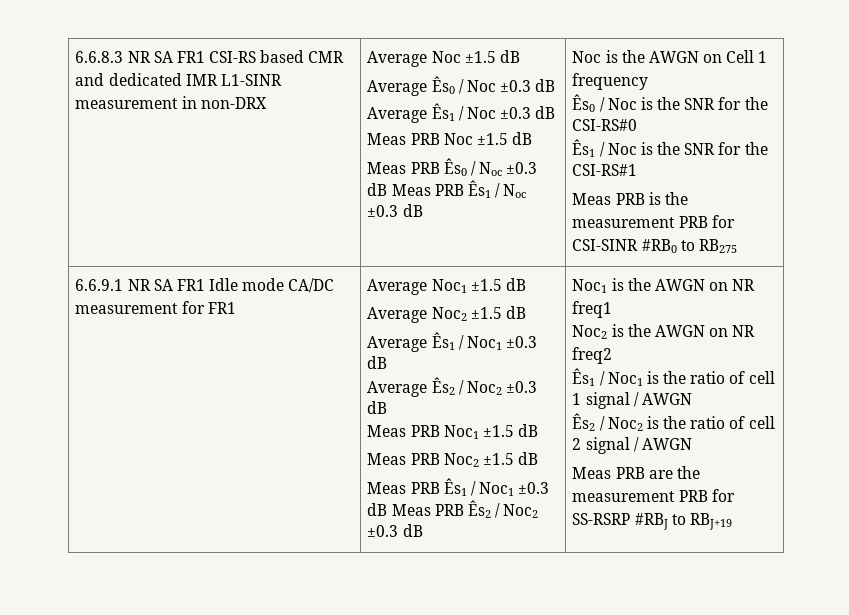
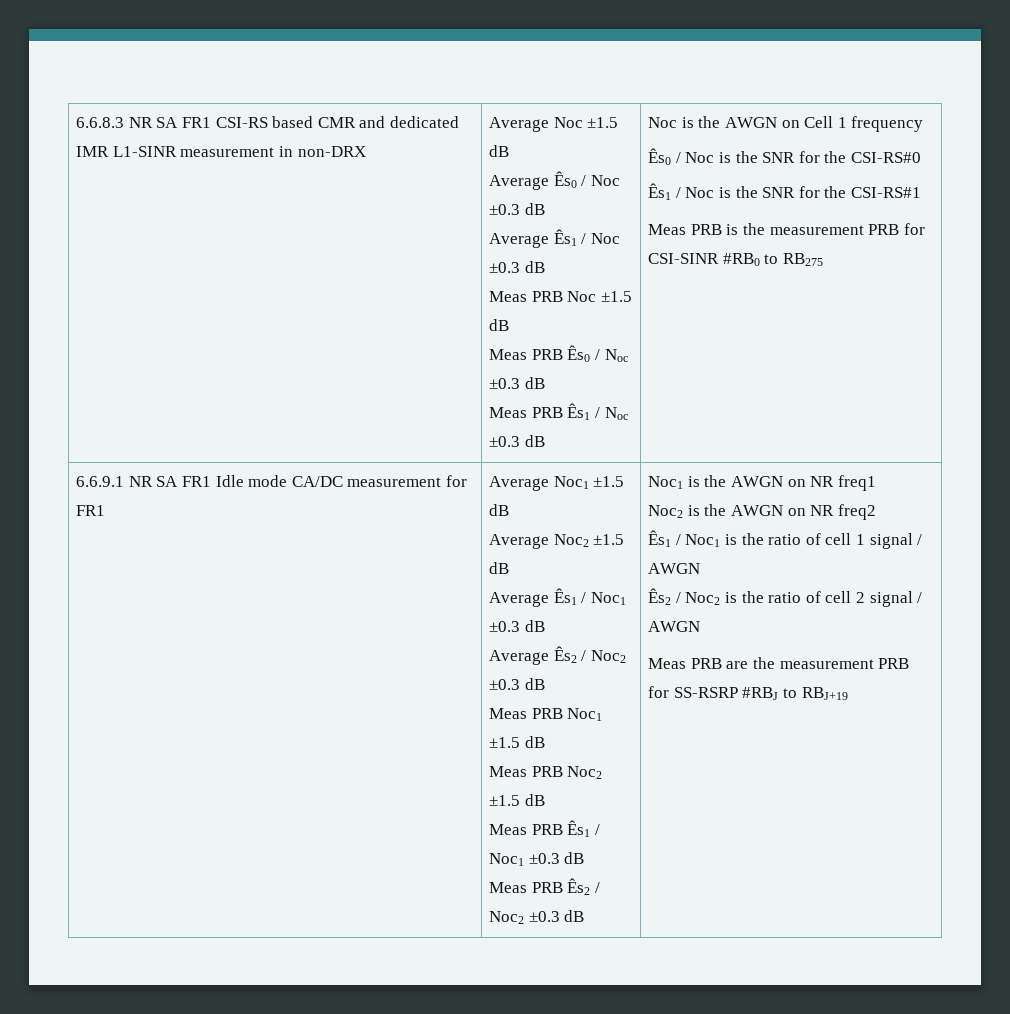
- Meas PRB Ês0 / Noc ±0.3 dB Meas PRB Ês1 / Noc ±0.3 dB
+ Meas PRB Ês0 / Noc ±0.3 dB
+ Meas PRB Ês1 / Noc ±0.3 dB
- Meas PRB Ês1 / Noc1 ±0.3 dB Meas PRB Ês2 / Noc2 ±0.3 dB
+ Meas PRB Ês1 / Noc1 ±0.3 dB
+ Meas PRB Ês2 / Noc2 ±0.3 dB

